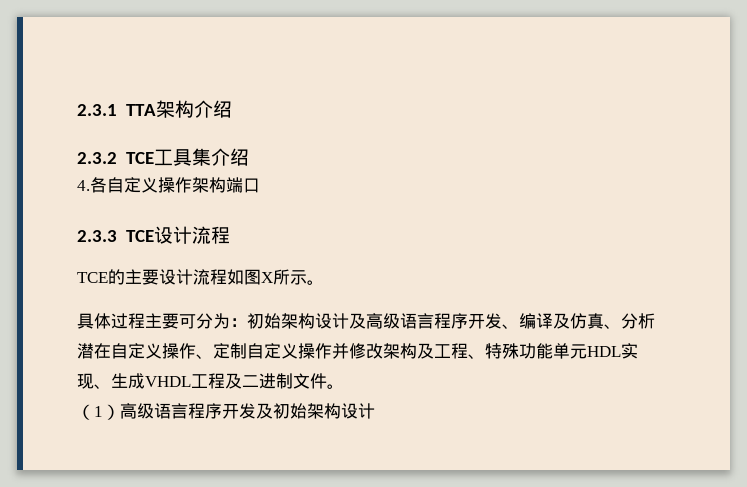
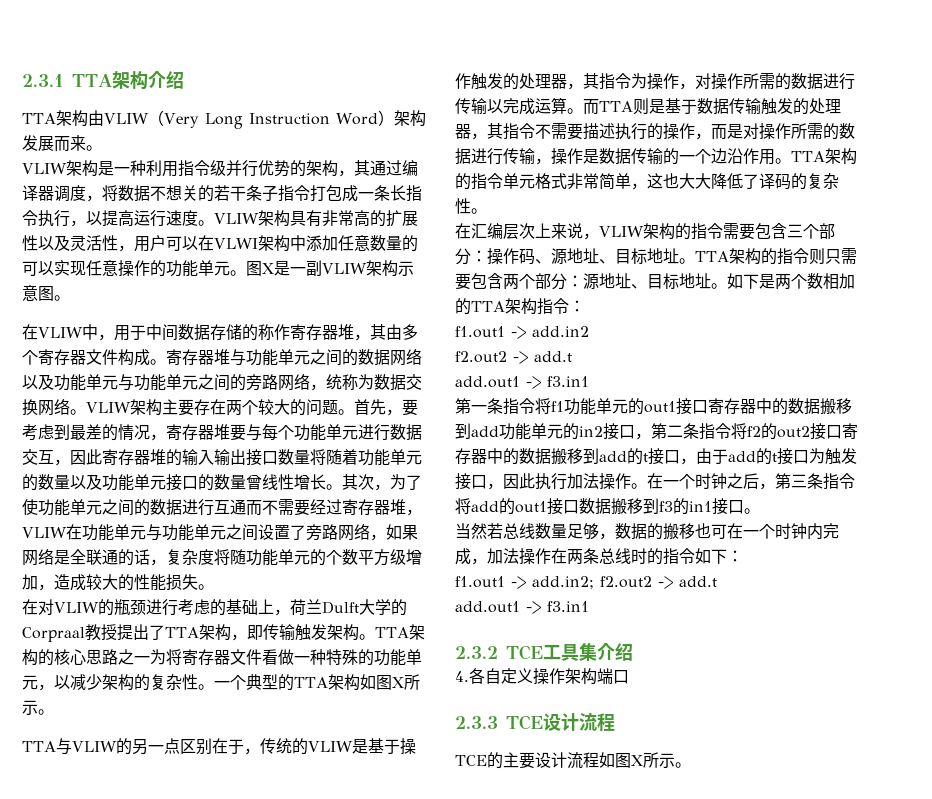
+ TTA架构由VLIW（Very Long Instruction Word）架构发展而来。
+ VLIW架构是一种利用指令级并行优势的架构，其通过编译器调度，将数据不想关的若干条子指令打包成一条长指令执行，以提高运行速度。VLIW架构具有非常高的扩展性以及灵活性，用户可以在VLWI架构中添加任意数量的可以实现任意操作的功能单元。图X是一副VLIW架构示意图。
+ 在VLIW中，用于中间数据存储的称作寄存器堆，其由多个寄存器文件构成。寄存器堆与功能单元之间的数据网络以及功能单元与功能单元之间的旁路网络，统称为数据交换网络。VLIW架构主要存在两个较大的问题。首先，要考虑到最差的情况，寄存器堆要与每个功能单元进行数据交互，因此寄存器堆的输入输出接口数量将随着功能单元的数量以及功能单元接口的数量曾线性增长。其次，为了使功能单元之间的数据进行互通而不需要经过寄存器堆，VLIW在功能单元与功能单元之间设置了旁路网络，如果网络是全联通的话，复杂度将随功能单元的个数平方级增加，造成较大的性能损失。
+ 在对VLIW的瓶颈进行考虑的基础上，荷兰Dulft大学的Corpraal教授提出了TTA架构，即传输触发架构。TTA架构的核心思路之一为将寄存器文件看做一种特殊的功能单元，以减少架构的复杂性。一个典型的TTA架构如图X所示。
+ TTA与VLIW的另一点区别在于，传统的VLIW是基于操作触发的处理器，其指令为操作，对操作所需的数据进行传输以完成运算。而TTA则是基于数据传输触发的处理器，其指令不需要描述执行的操作，而是对操作所需的数据进行传输，操作是数据传输的一个边沿作用。TTA架构的指令单元格式非常简单，这也大大降低了译码的复杂性。
+ 在汇编层次上来说，VLIW架构的指令需要包含三个部分：操作码、源地址、目标地址。TTA架构的指令则只需要包含两个部分：源地址、目标地址。如下是两个数相加的TTA架构指令：
+ f1.out1 -> add.in2
+ f2.out2 -> add.t
+ add.out1 -> f3.in1
+ 第一条指令将f1功能单元的out1接口寄存器中的数据搬移到add功能单元的in2接口，第二条指令将f2的out2接口寄存器中的数据搬移到add的t接口，由于add的t接口为触发接口，因此执行加法操作。在一个时钟之后，第三条指令将add的out1接口数据搬移到f3的in1接口。
+ 当然若总线数量足够，数据的搬移也可在一个时钟内完成，加法操作在两条总线时的指令如下：
+ f1.out1 -> add.in2; f2.out2 -> add.t
+ add.out1 -> f3.in1
- 具体过程主要可分为：初始架构设计及高级语言程序开发、编译及仿真、分析潜在自定义操作、定制自定义操作并修改架构及工程、特殊功能单元HDL实现、生成VHDL工程及二进制文件。
- （1）高级语言程序开发及初始架构设计

